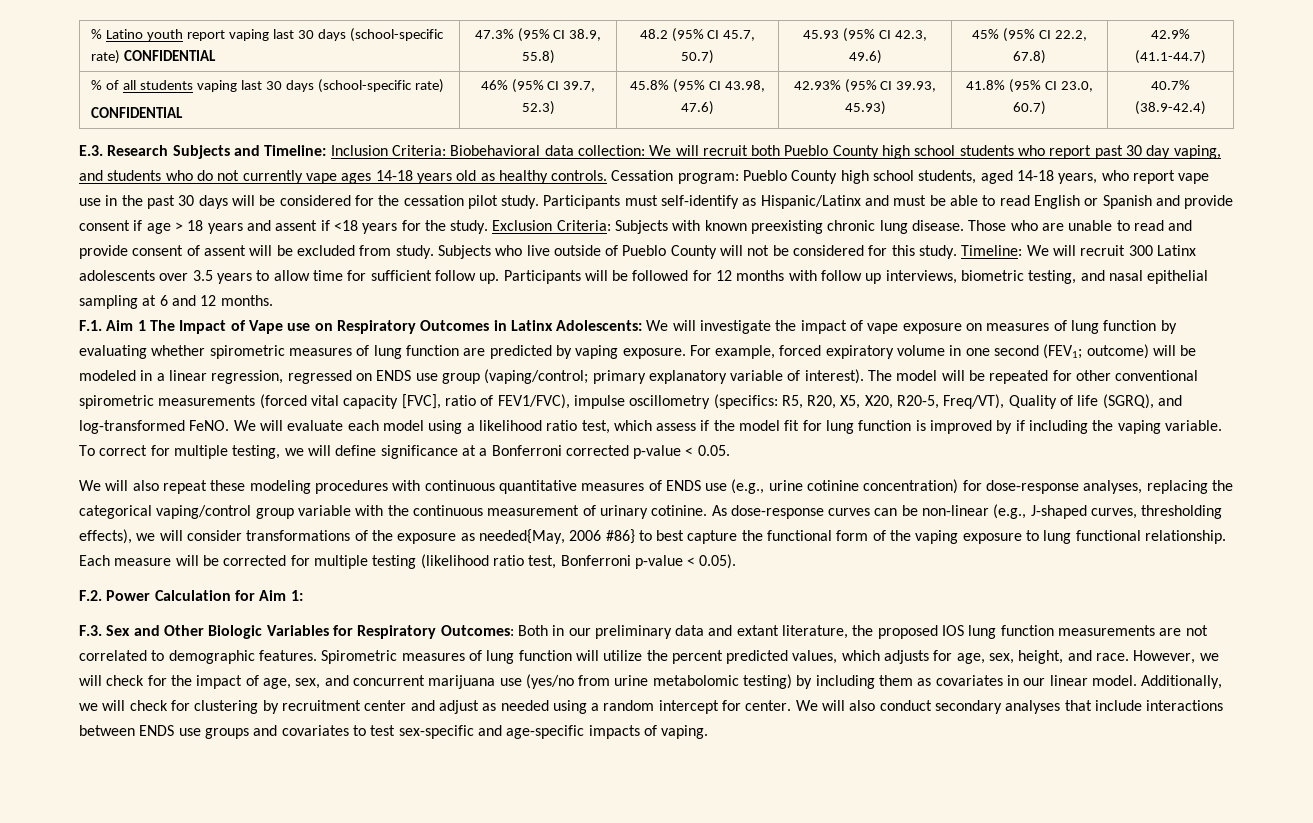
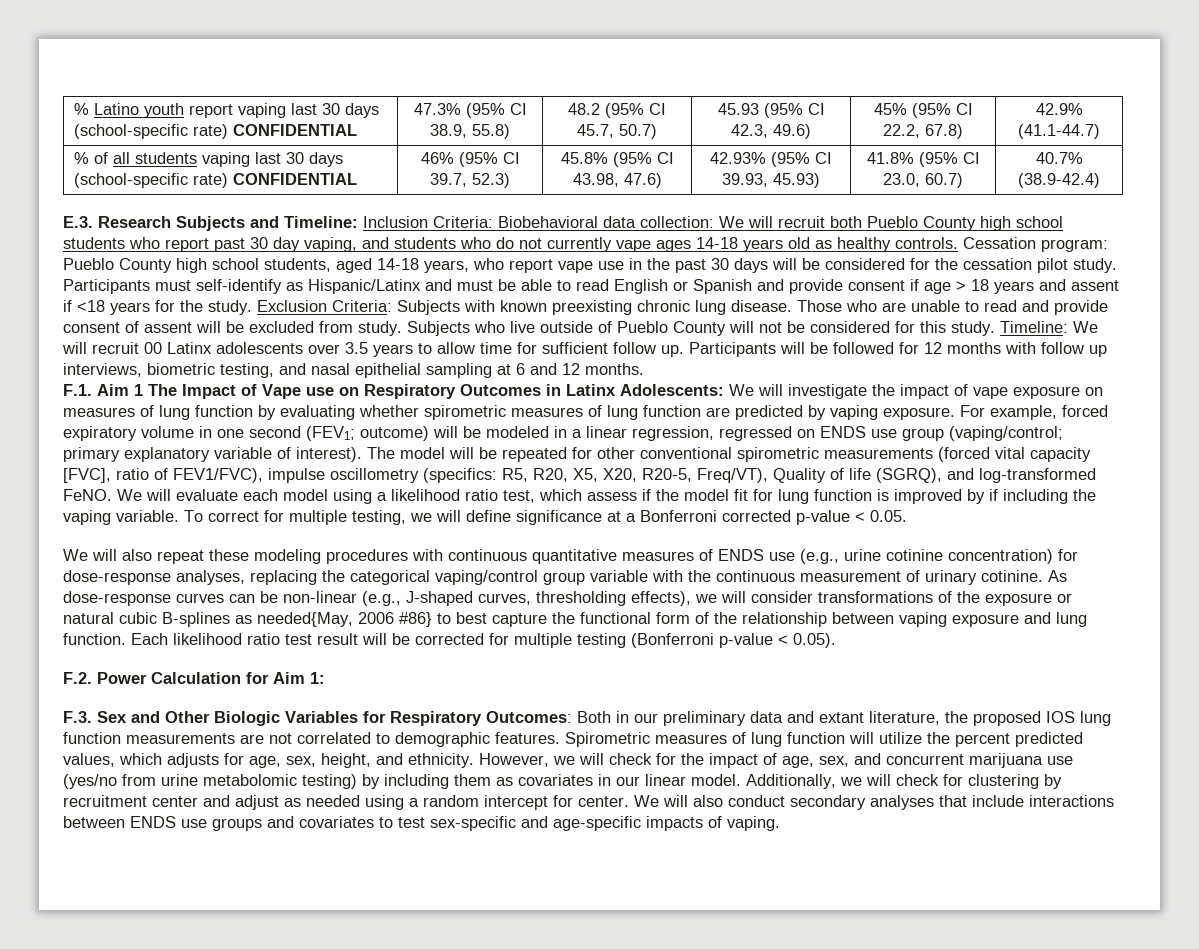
- % of all students vaping last 30 days (school-specific rate)
- CONFIDENTIAL | 46% (95% CI 39.7, 52.3) | 45.8% (95% CI 43.98, 47.6) | 42.93% (95% CI 39.93, 45.93) | 41.8% (95% CI 23.0, 60.7) | 40.7% (38.9-42.4)
+ % of all students vaping last 30 days (school-specific rate) CONFIDENTIAL | 46% (95% CI 39.7, 52.3) | 45.8% (95% CI 43.98, 47.6) | 42.93% (95% CI 39.93, 45.93) | 41.8% (95% CI 23.0, 60.7) | 40.7% (38.9-42.4)
- Timeline: We will recruit 300 Latinx adolescents over 3.5 years to allow time for sufficient follow up.
+ Timeline: We will recruit 00 Latinx adolescents over 3.5 years to allow time for sufficient follow up.
- As dose-response curves can be non-linear (e.g., J-shaped curves, thresholding effects), we will consider transformations of the exposure as needed{May, 2006 #86} to best capture the functional form of the vaping exposure to lung functional relationship. Each measure will be corrected for multiple testing (likelihood ratio test, Bonferroni p-value < 0.05).
+ As dose-response curves can be non-linear (e.g., J-shaped curves, thresholding effects), we will consider transformations of the exposure or natural cubic B-splines as needed{May, 2006 #86} to best capture the functional form of the relationship between vaping exposure and lung function. Each likelihood ratio test result will be corrected for multiple testing (Bonferroni p-value < 0.05).
- Spirometric measures of lung function will utilize the percent predicted values, which adjusts for age, sex, height, and race.
+ Spirometric measures of lung function will utilize the percent predicted values, which adjusts for age, sex, height, and ethnicity.

